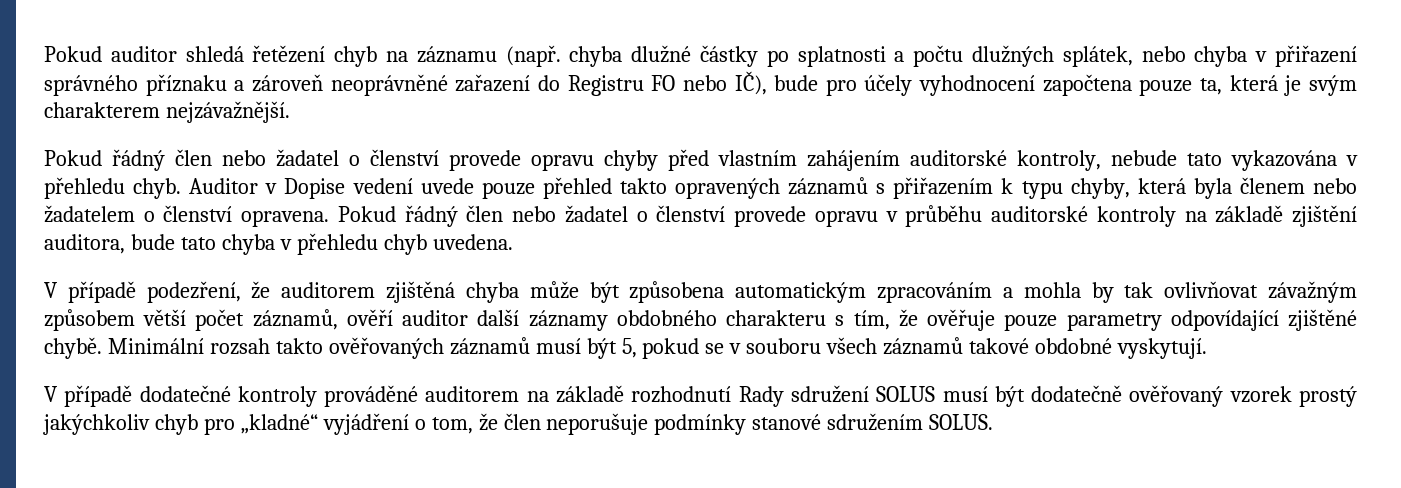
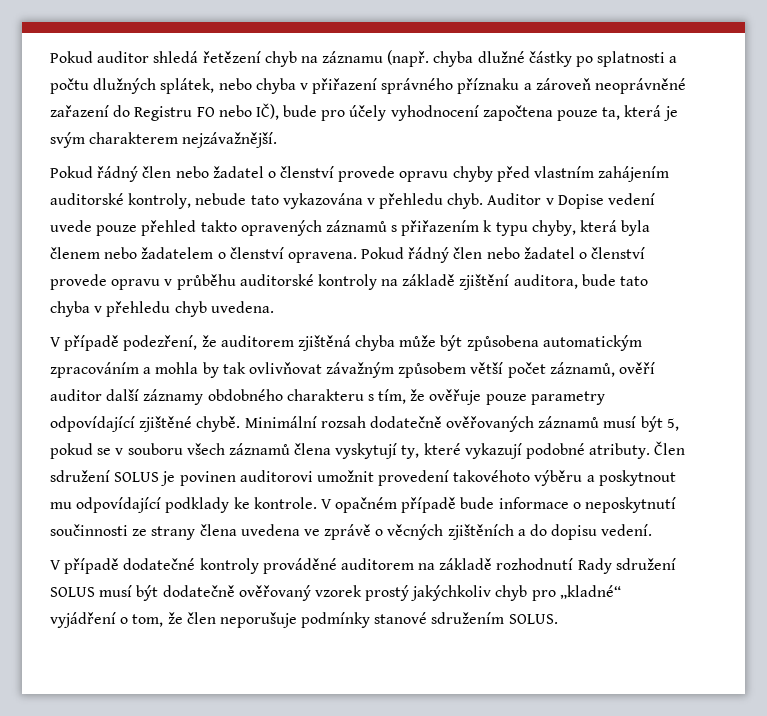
- Minimální rozsah takto ověřovaných záznamů musí být 5, pokud se v souboru všech záznamů takové obdobné vyskytují.
+ Minimální rozsah dodatečně ověřovaných záznamů musí být 5, pokud se v souboru všech záznamů člena vyskytují ty, které vykazují podobné atributy. Člen sdružení SOLUS je povinen auditorovi umožnit provedení takovéhoto výběru a poskytnout mu odpovídající podklady ke kontrole. V opačném případě bude informace o neposkytnutí součinnosti ze strany člena uvedena ve zprávě o věcných zjištěních a do dopisu vedení.

